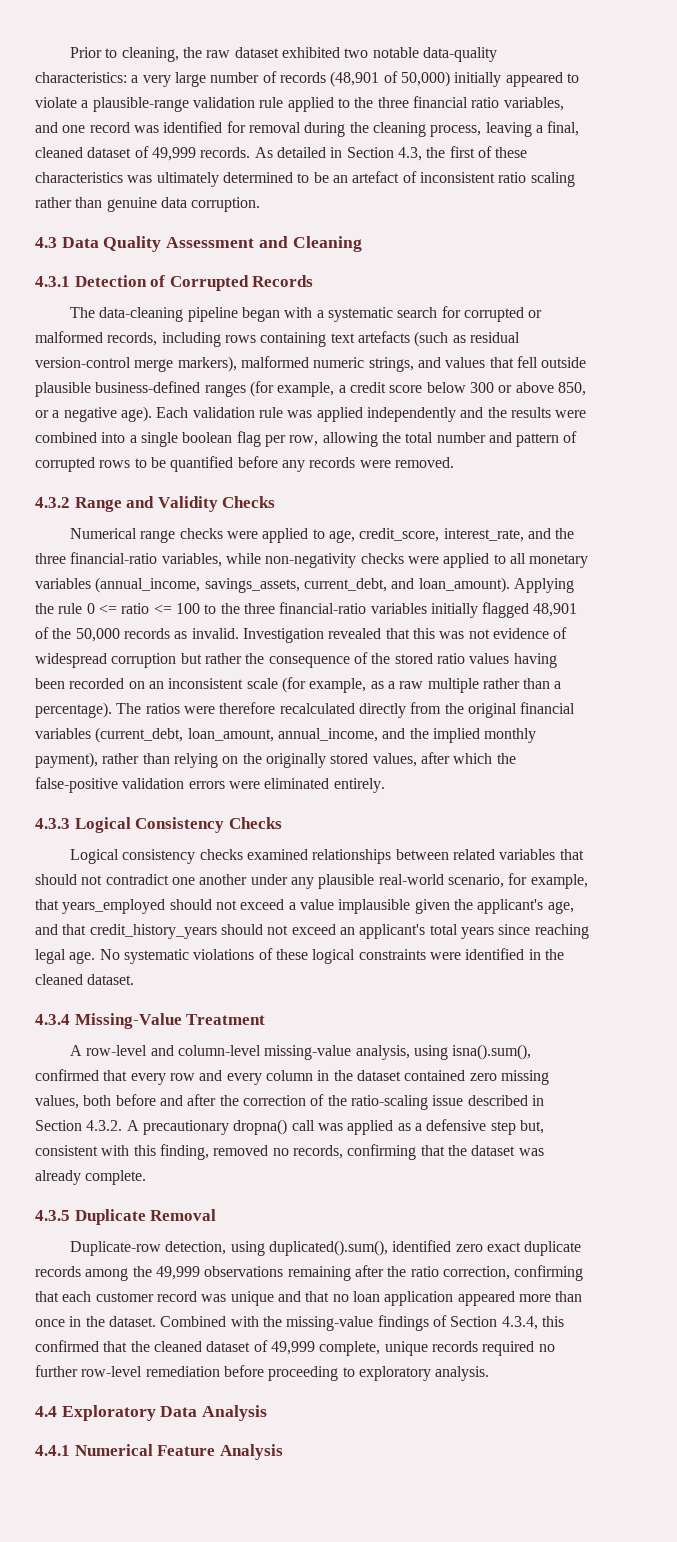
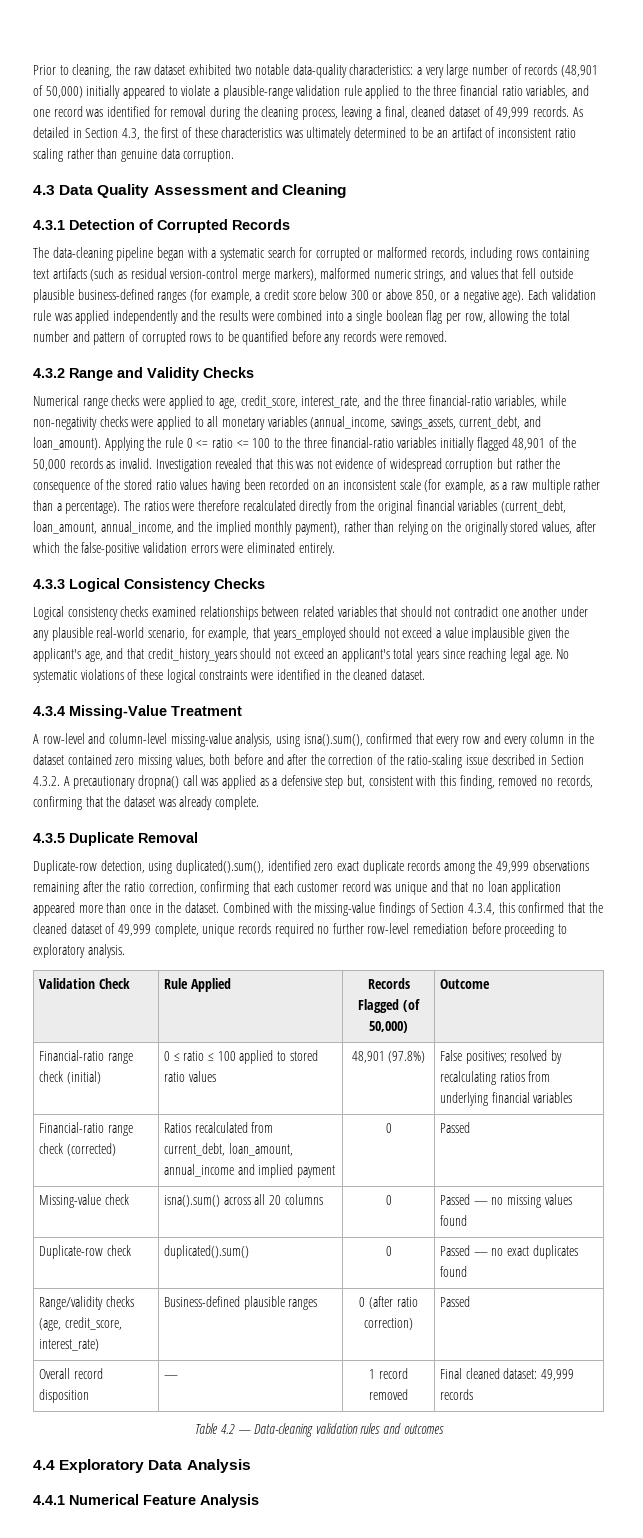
- As detailed in Section 4.3, the first of these characteristics was ultimately determined to be an artefact of inconsistent ratio scaling rather than genuine data corruption.
+ As detailed in Section 4.3, the first of these characteristics was ultimately determined to be an artifact of inconsistent ratio scaling rather than genuine data corruption.
- The data-cleaning pipeline began with a systematic search for corrupted or malformed records, including rows containing text artefacts (such as residual version-control merge markers), malformed numeric strings, and values that fell outside plausible business-defined ranges (for example, a credit score below 300 or above 850, or a negative age).
+ The data-cleaning pipeline began with a systematic search for corrupted or malformed records, including rows containing text artifacts (such as residual version-control merge markers), malformed numeric strings, and values that fell outside plausible business-defined ranges (for example, a credit score below 300 or above 850, or a negative age).
+ Validation Check | Rule Applied | Records Flagged (of 50,000) | Outcome
+ Financial-ratio range check (initial) | 0 ≤ ratio ≤ 100 applied to stored ratio values | 48,901 (97.8%) | False positives; resolved by recalculating ratios from underlying financial variables
+ Financial-ratio range check (corrected) | Ratios recalculated from current_debt, loan_amount, annual_income and implied payment | 0 | Passed
+ Missing-value check | isna().sum() across all 20 columns | 0 | Passed — no missing values found
+ Duplicate-row check | duplicated().sum() | 0 | Passed — no exact duplicates found
+ Range/validity checks (age, credit_score, interest_rate) | Business-defined plausible ranges | 0 (after ratio correction) | Passed
+ Overall record disposition | — | 1 record removed | Final cleaned dataset: 49,999 records
+ Table 4.2 — Data-cleaning validation rules and outcomes

